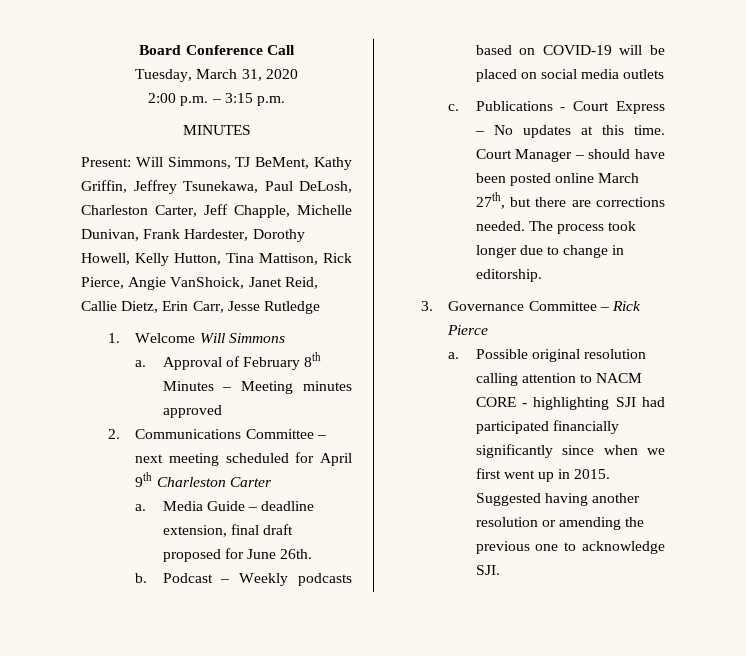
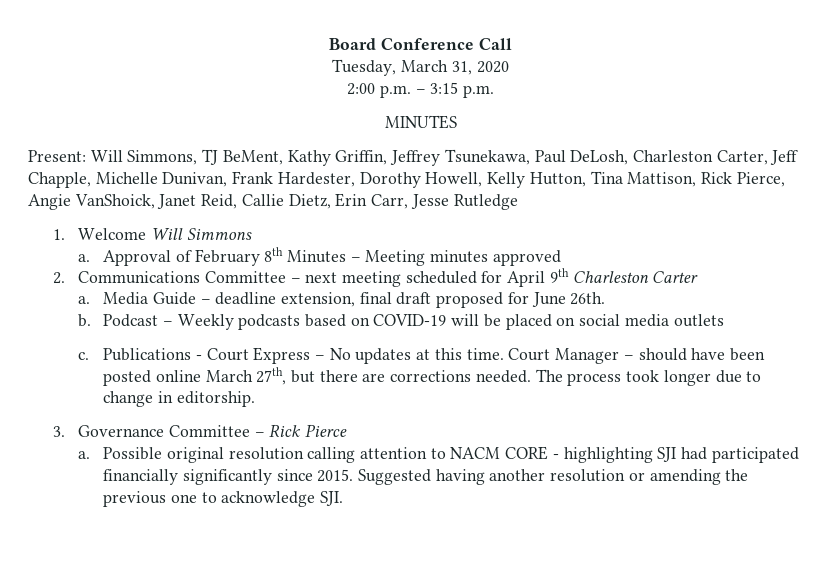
- Possible original resolution calling attention to NACM CORE - highlighting SJI had participated financially significantly since when we first went up in 2015.
+ Possible original resolution calling attention to NACM CORE - highlighting SJI had participated financially significantly since 2015.

